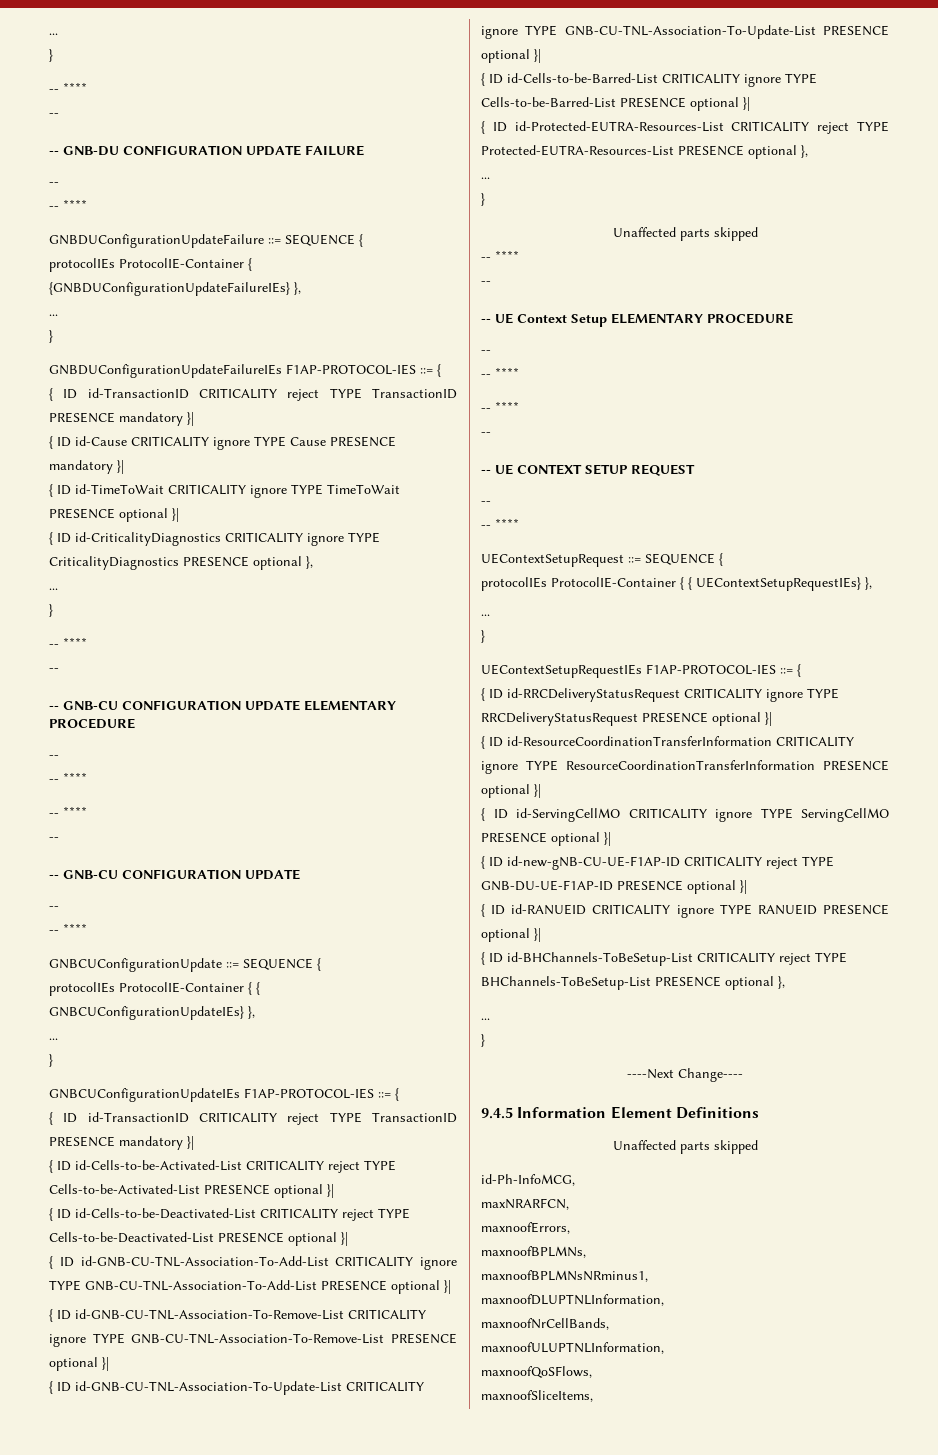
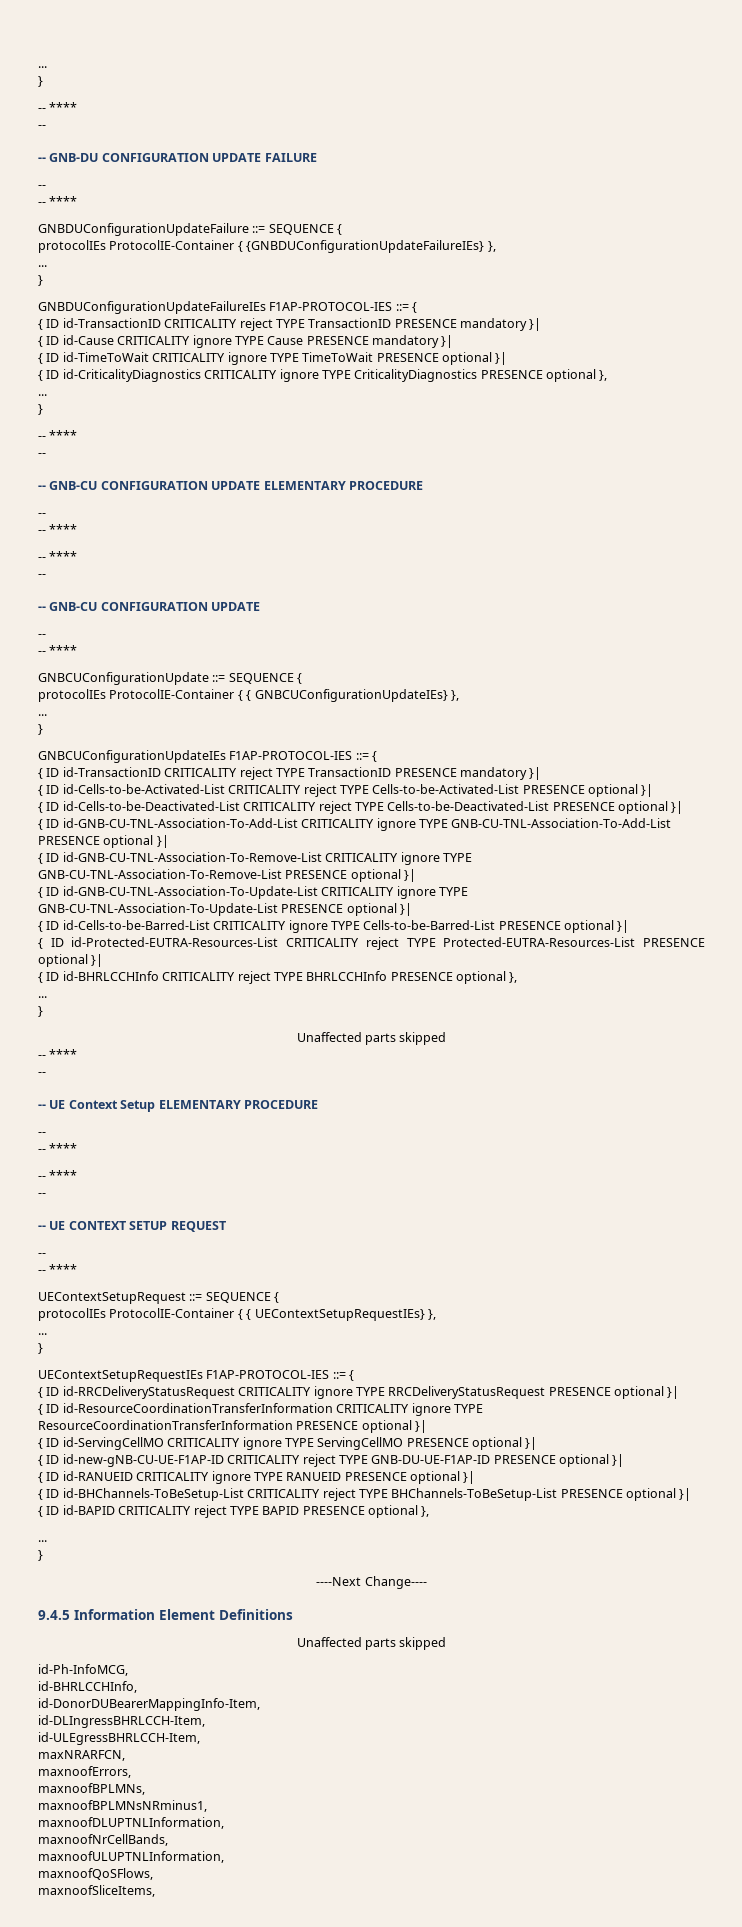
- { ID id-Protected-EUTRA-Resources-List CRITICALITY reject TYPE Protected-EUTRA-Resources-List PRESENCE optional },
+ { ID id-Protected-EUTRA-Resources-List CRITICALITY reject TYPE Protected-EUTRA-Resources-List PRESENCE optional }|
+ { ID id-BHRLCCHInfo CRITICALITY reject TYPE BHRLCCHInfo PRESENCE optional },
- { ID id-BHChannels-ToBeSetup-List CRITICALITY reject TYPE BHChannels-ToBeSetup-List PRESENCE optional },
+ { ID id-BHChannels-ToBeSetup-List CRITICALITY reject TYPE BHChannels-ToBeSetup-List PRESENCE optional }|
+ { ID id-BAPID CRITICALITY reject TYPE BAPID PRESENCE optional },
+ id-BHRLCCHInfo,
+ id-DonorDUBearerMappingInfo-Item,
+ id-DLIngressBHRLCCH-Item,
+ id-ULEgressBHRLCCH-Item,

